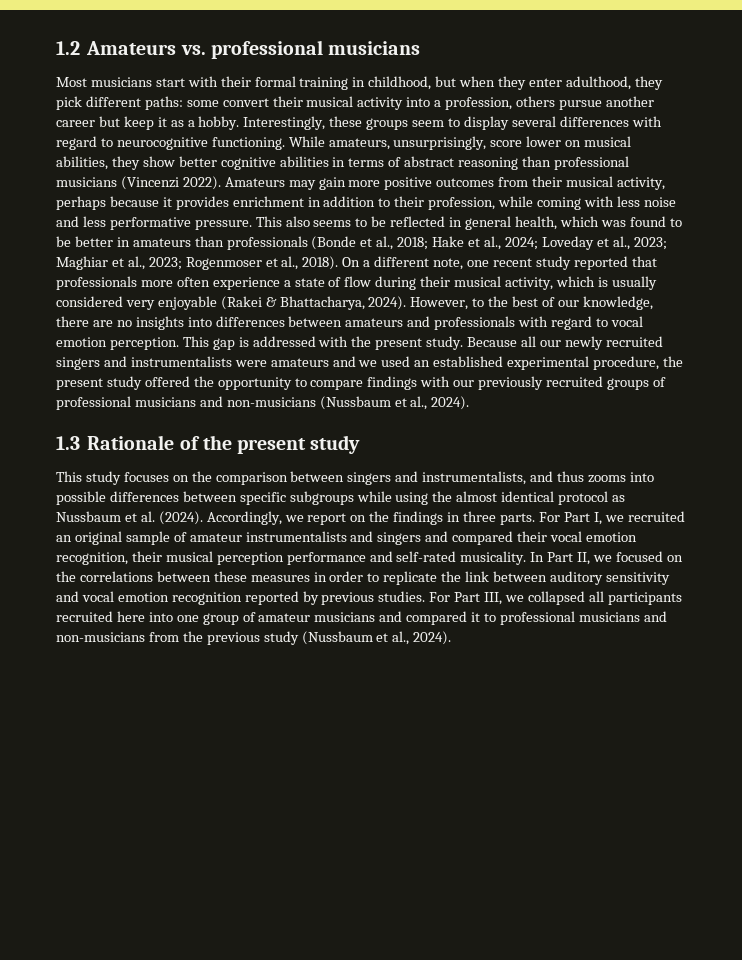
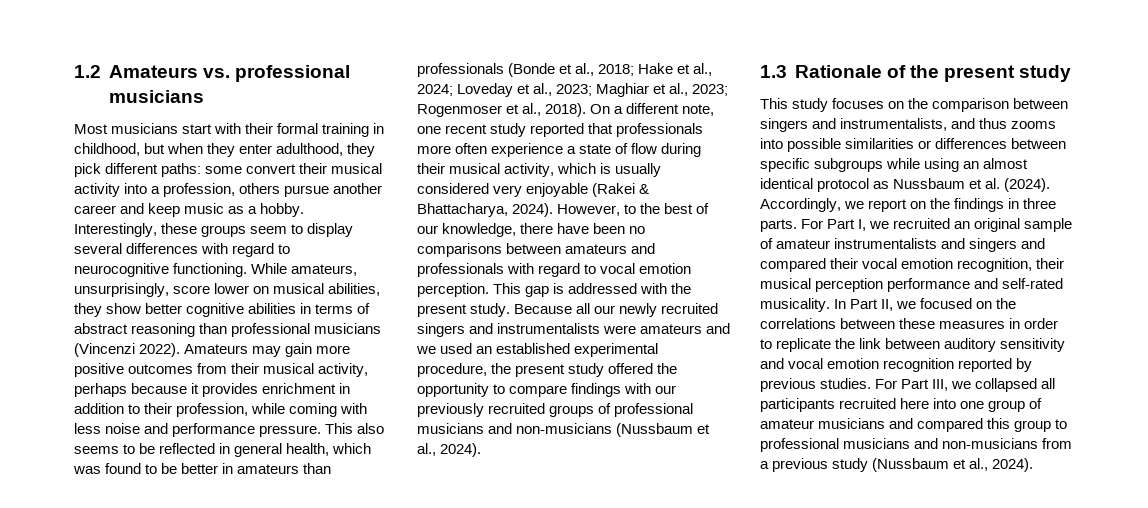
- Most musicians start with their formal training in childhood, but when they enter adulthood, they pick different paths: some convert their musical activity into a profession, others pursue another career but keep it as a hobby.
+ Most musicians start with their formal training in childhood, but when they enter adulthood, they pick different paths: some convert their musical activity into a profession, others pursue another career and keep music as a hobby.
- Amateurs may gain more positive outcomes from their musical activity, perhaps because it provides enrichment in addition to their profession, while coming with less noise and less performative pressure.
+ Amateurs may gain more positive outcomes from their musical activity, perhaps because it provides enrichment in addition to their profession, while coming with less noise and performance pressure.
- However, to the best of our knowledge, there are no insights into differences between amateurs and professionals with regard to vocal emotion perception.
+ However, to the best of our knowledge, there have been no comparisons between amateurs and professionals with regard to vocal emotion perception.
- This study focuses on the comparison between singers and instrumentalists, and thus zooms into possible differences between specific subgroups while using the almost identical protocol as Nussbaum et al. (2024).
+ This study focuses on the comparison between singers and instrumentalists, and thus zooms into possible similarities or differences between specific subgroups while using an almost identical protocol as Nussbaum et al. (2024).
- For Part III, we collapsed all participants recruited here into one group of amateur musicians and compared it to professional musicians and non-musicians from the previous study (Nussbaum et al., 2024).
+ For Part III, we collapsed all participants recruited here into one group of amateur musicians and compared this group to professional musicians and non-musicians from a previous study (Nussbaum et al., 2024).

